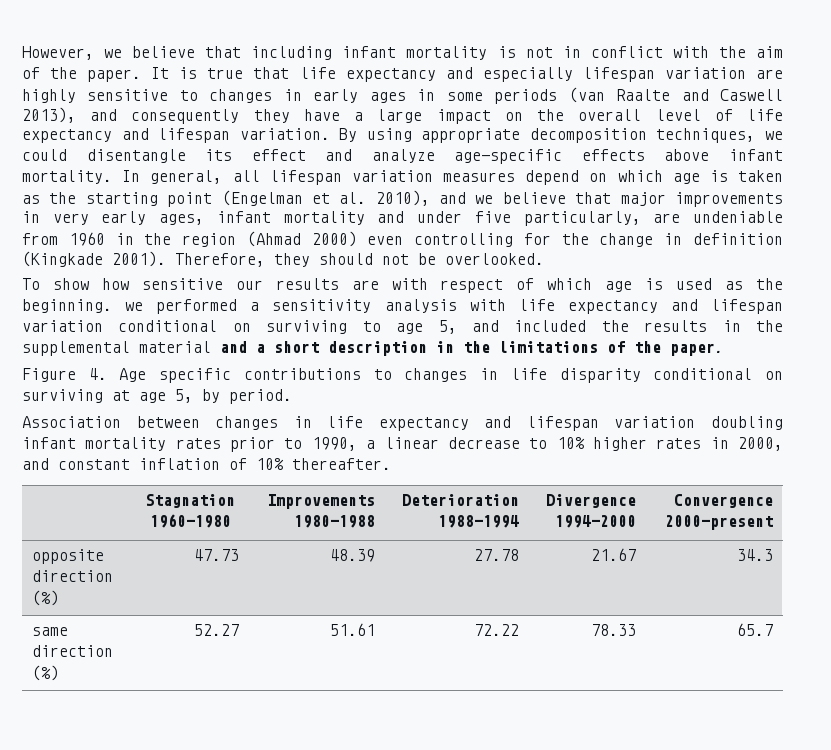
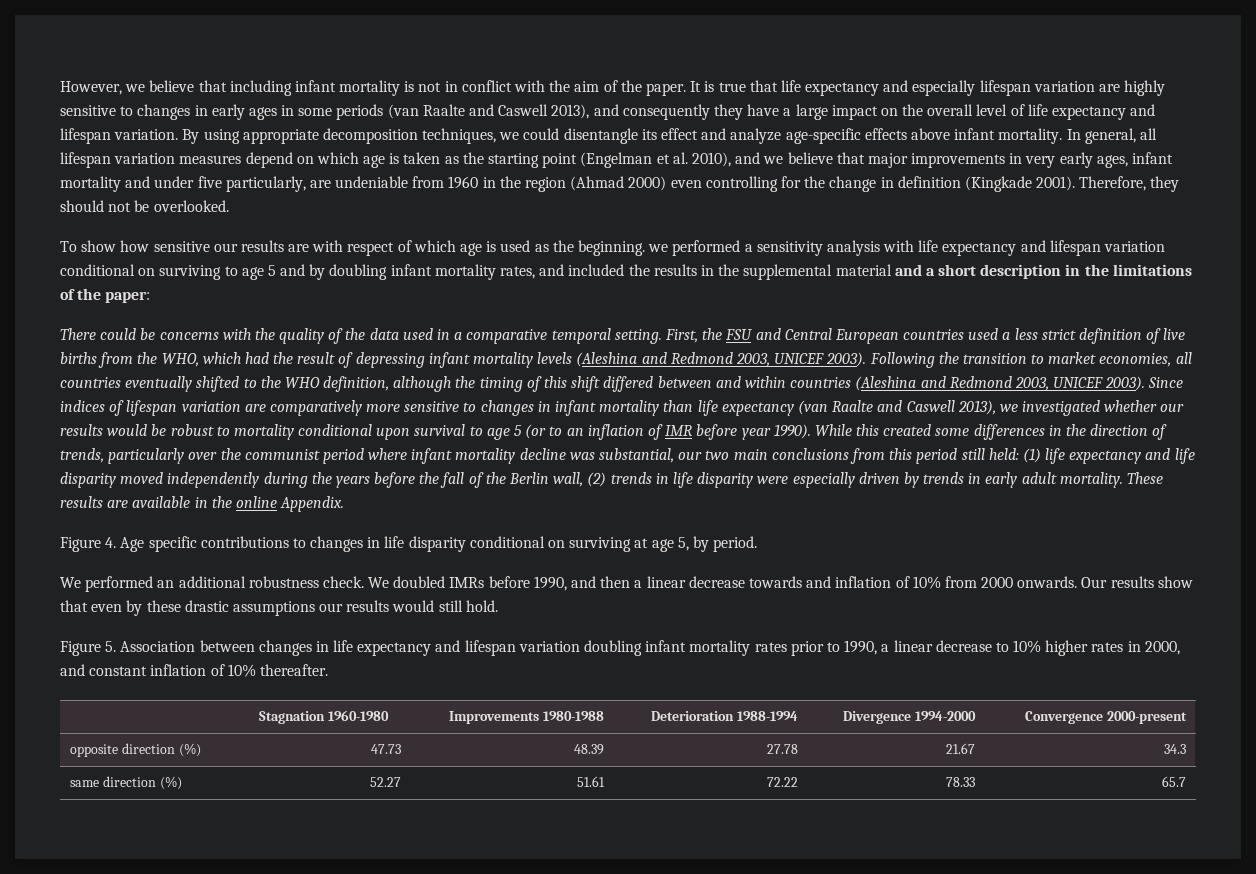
- To show how sensitive our results are with respect of which age is used as the beginning. we performed a sensitivity analysis with life expectancy and lifespan variation conditional on surviving to age 5, and included the results in the supplemental material and a short description in the limitations of the paper.
+ To show how sensitive our results are with respect of which age is used as the beginning. we performed a sensitivity analysis with life expectancy and lifespan variation conditional on surviving to age 5 and by doubling infant mortality rates, and included the results in the supplemental material and a short description in the limitations of the paper:
+ There could be concerns with the quality of the data used in a comparative temporal setting. First, the FSU and Central European countries used a less strict definition of live births from the WHO, which had the result of depressing infant mortality levels (Aleshina and Redmond 2003, UNICEF 2003). Following the transition to market economies, all countries eventually shifted to the WHO definition, although the timing of this shift differed between and within countries (Aleshina and Redmond 2003, UNICEF 2003). Since indices of lifespan variation are comparatively more sensitive to changes in infant mortality than life expectancy (van Raalte and Caswell 2013), we investigated whether our results would be robust to mortality conditional upon survival to age 5 (or to an inflation of IMR before year 1990). While this created some differences in the direction of trends, particularly over the communist period where infant mortality decline was substantial, our two main conclusions from this period still held: (1) life expectancy and life disparity moved independently during the years before the fall of the Berlin wall, (2) trends in life disparity were especially driven by trends in early adult mortality. These results are available in the online Appendix.
- Association between changes in life expectancy and lifespan variation doubling infant mortality rates prior to 1990, a linear decrease to 10% higher rates in 2000, and constant inflation of 10% thereafter.
+ We performed an additional robustness check. We doubled IMRs before 1990, and then a linear decrease towards and inflation of 10% from 2000 onwards. Our results show that even by these drastic assumptions our results would still hold.
+ Figure 5. Association between changes in life expectancy and lifespan variation doubling infant mortality rates prior to 1990, a linear decrease to 10% higher rates in 2000, and constant inflation of 10% thereafter.

